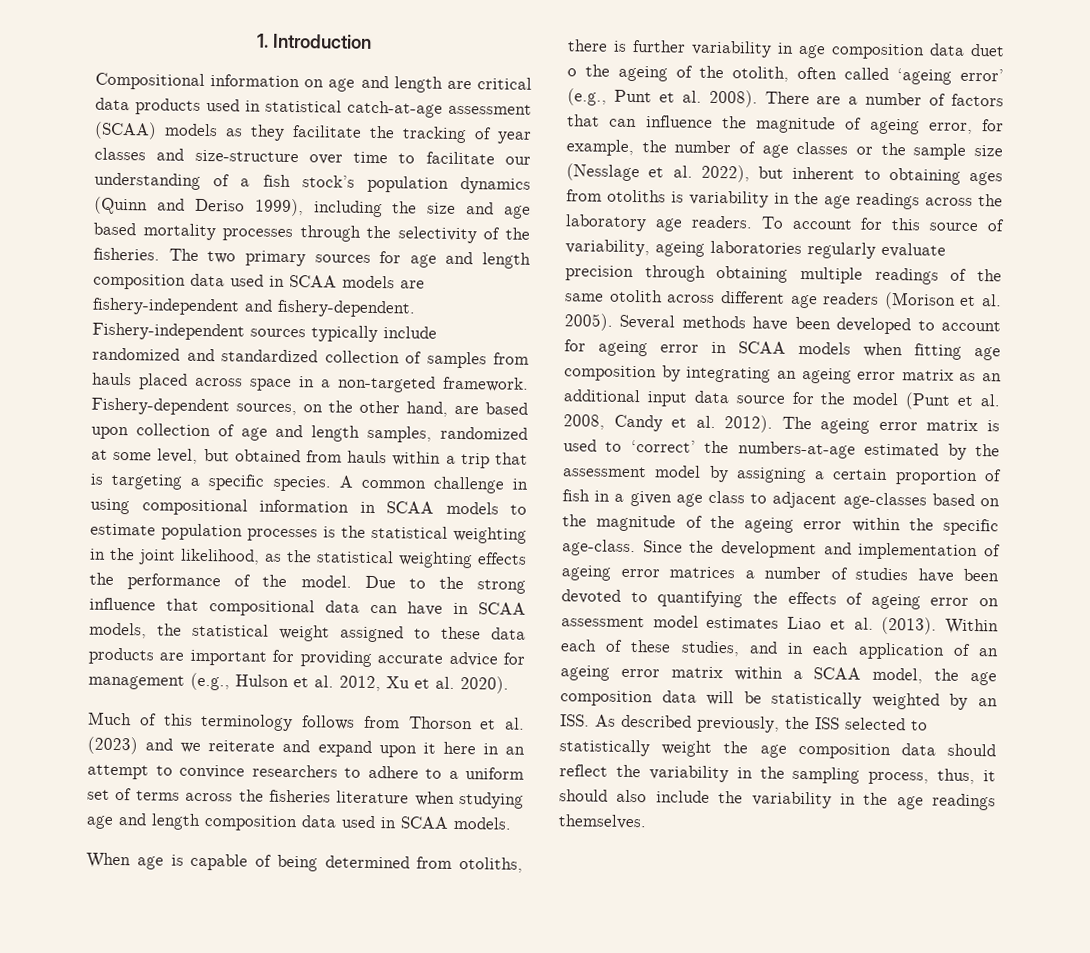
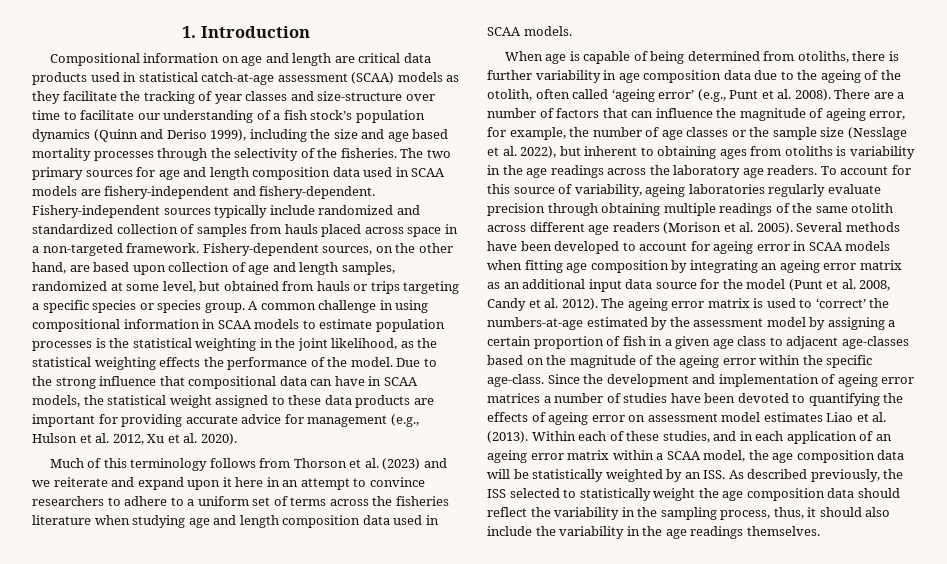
- Fishery-dependent sources, on the other hand, are based upon collection of age and length samples, randomized at some level, but obtained from hauls within a trip that is targeting a specific species.
+ Fishery-dependent sources, on the other hand, are based upon collection of age and length samples, randomized at some level, but obtained from hauls or trips targeting a specific species or species group.
- When age is capable of being determined from otoliths, there is further variability in age composition data duet o the ageing of the otolith, often called ‘ageing error’ (e.g., Punt et al. 2008).
+ When age is capable of being determined from otoliths, there is further variability in age composition data due to the ageing of the otolith, often called ‘ageing error’ (e.g., Punt et al. 2008).

